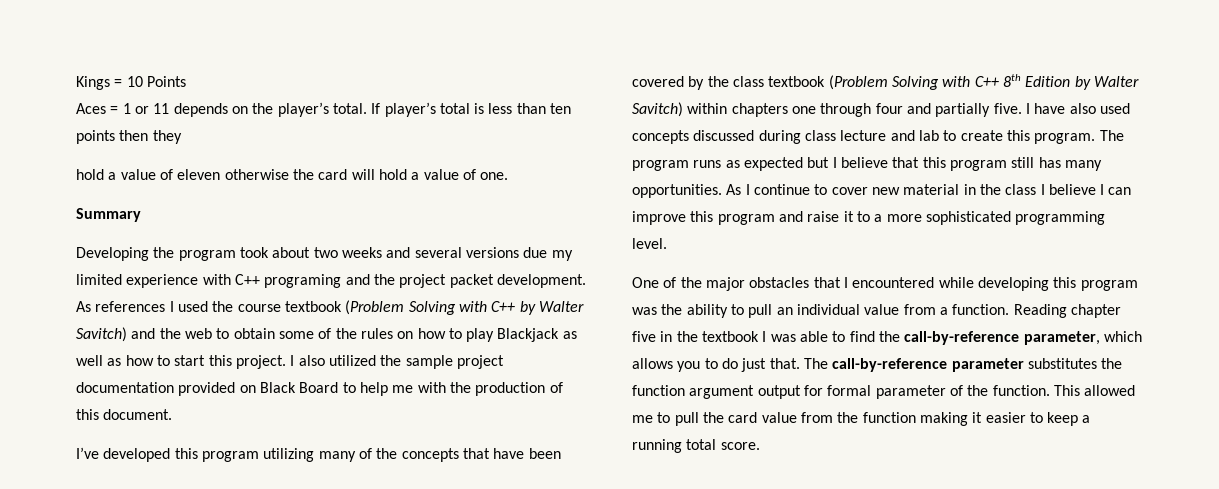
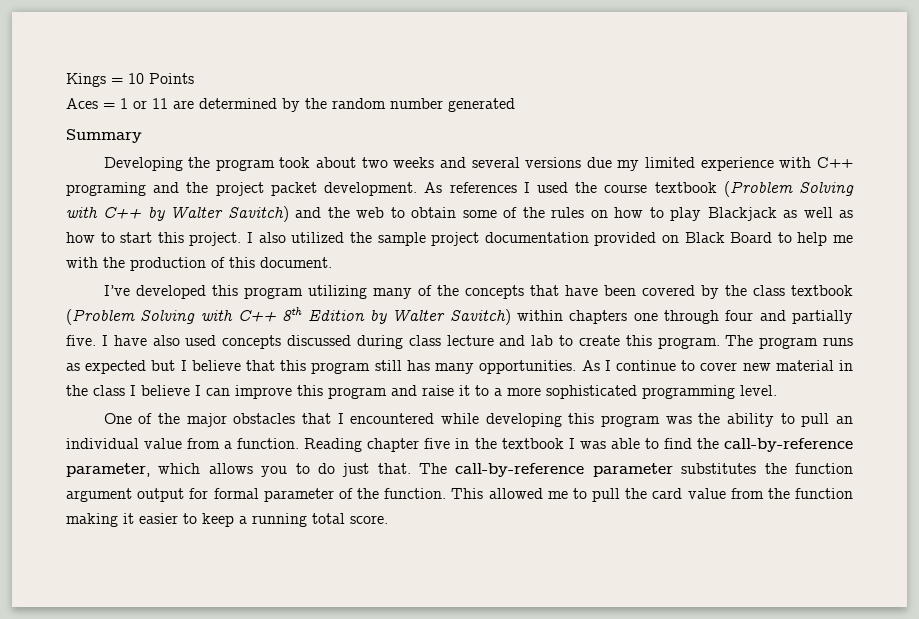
- Aces = 1 or 11 depends on the player’s total. If player’s total is less than ten points then they
- hold a value of eleven otherwise the card will hold a value of one.
+ Aces = 1 or 11 are determined by the random number generated

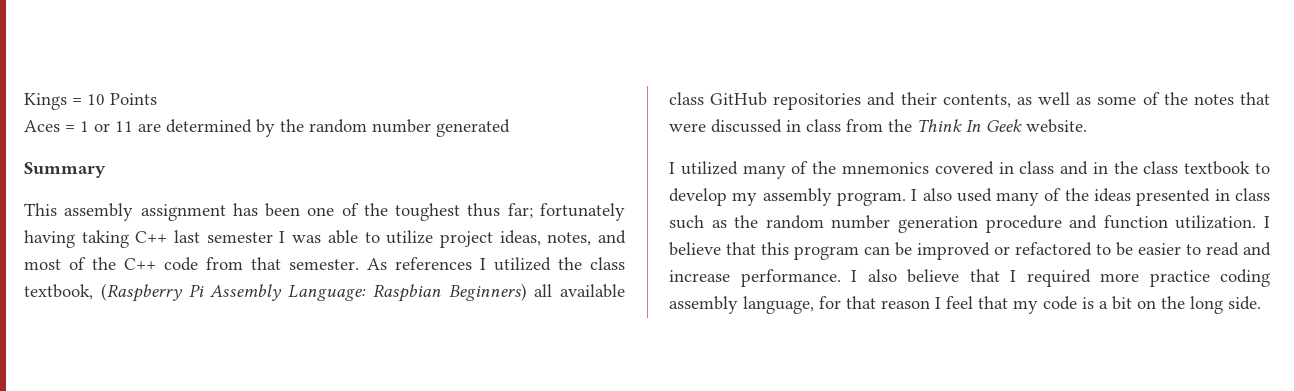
- Developing the program took about two weeks and several versions due my limited experience with C++ programing and the project packet development. As references I used the course textbook (Problem Solving with C++ by Walter Savitch) and the web to obtain some of the rules on how to play Blackjack as well as how to start this project. I also utilized the sample project documentation provided on Black Board to help me with the production of this document.
- I’ve developed this program utilizing many of the concepts that have been covered by the class textbook (Problem Solving with C++ 8th Edition by Walter Savitch) within chapters one through four and partially five. I have also used concepts discussed during class lecture and lab to create this program. The program runs as expected but I believe that this program still has many opportunities. As I continue to cover new material in the class I believe I can improve this program and raise it to a more sophisticated programming level.
- One of the major obstacles that I encountered while developing this program was the ability to pull an individual value from a function. Reading chapter five in the textbook I was able to find the call-by-reference parameter, which allows you to do just that. The call-by-reference parameter substitutes the function argument output for formal parameter of the function. This allowed me to pull the card value from the function making it easier to keep a running total score.
+ This assembly assignment has been one of the toughest thus far; fortunately having taking C++ last semester I was able to utilize project ideas, notes, and most of the C++ code from that semester. As references I utilized the class textbook, (Raspberry Pi Assembly Language: Raspbian Beginners) all available class GitHub repositories and their contents, as well as some of the notes that were discussed in class from the Think In Geek website.
+ I utilized many of the mnemonics covered in class and in the class textbook to develop my assembly program. I also used many of the ideas presented in class such as the random number generation procedure and function utilization. I believe that this program can be improved or refactored to be easier to read and increase performance. I also believe that I required more practice coding assembly language, for that reason I feel that my code is a bit on the long side.

